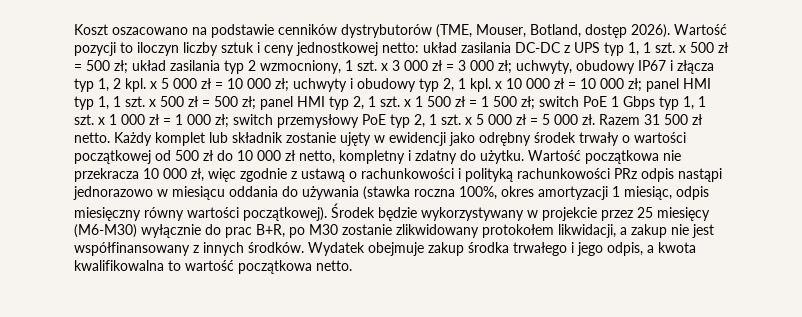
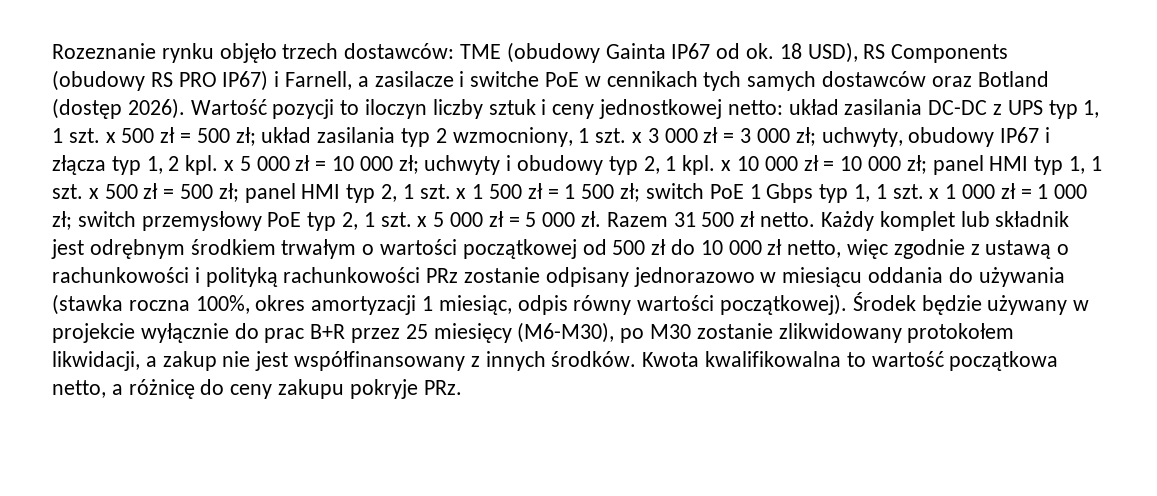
- Koszt oszacowano na podstawie cenników dystrybutorów (TME, Mouser, Botland, dostęp 2026).
+ Rozeznanie rynku objęło trzech dostawców: TME (obudowy Gainta IP67 od ok. 18 USD), RS Components (obudowy RS PRO IP67) i Farnell, a zasilacze i switche PoE w cennikach tych samych dostawców oraz Botland (dostęp 2026).
- Każdy komplet lub składnik zostanie ujęty w ewidencji jako odrębny środek trwały o wartości początkowej od 500 zł do 10 000 zł netto, kompletny i zdatny do użytku. Wartość początkowa nie przekracza 10 000 zł, więc zgodnie z ustawą o rachunkowości i polityką rachunkowości PRz odpis nastąpi jednorazowo w miesiącu oddania do używania (stawka roczna 100%, okres amortyzacji 1 miesiąc, odpis miesięczny równy wartości początkowej).
+ Każdy komplet lub składnik jest odrębnym środkiem trwałym o wartości początkowej od 500 zł do 10 000 zł netto, więc zgodnie z ustawą o rachunkowości i polityką rachunkowości PRz zostanie odpisany jednorazowo w miesiącu oddania do używania (stawka roczna 100%, okres amortyzacji 1 miesiąc, odpis równy wartości początkowej).
- Środek będzie wykorzystywany w projekcie przez 25 miesięcy (M6-M30) wyłącznie do prac B+R, po M30 zostanie zlikwidowany protokołem likwidacji, a zakup nie jest współfinansowany z innych środków.
+ Środek będzie używany w projekcie wyłącznie do prac B+R przez 25 miesięcy (M6-M30), po M30 zostanie zlikwidowany protokołem likwidacji, a zakup nie jest współfinansowany z innych środków.
- Wydatek obejmuje zakup środka trwałego i jego odpis, a kwota kwalifikowalna to wartość początkowa netto.
+ Kwota kwalifikowalna to wartość początkowa netto, a różnicę do ceny zakupu pokryje PRz.

